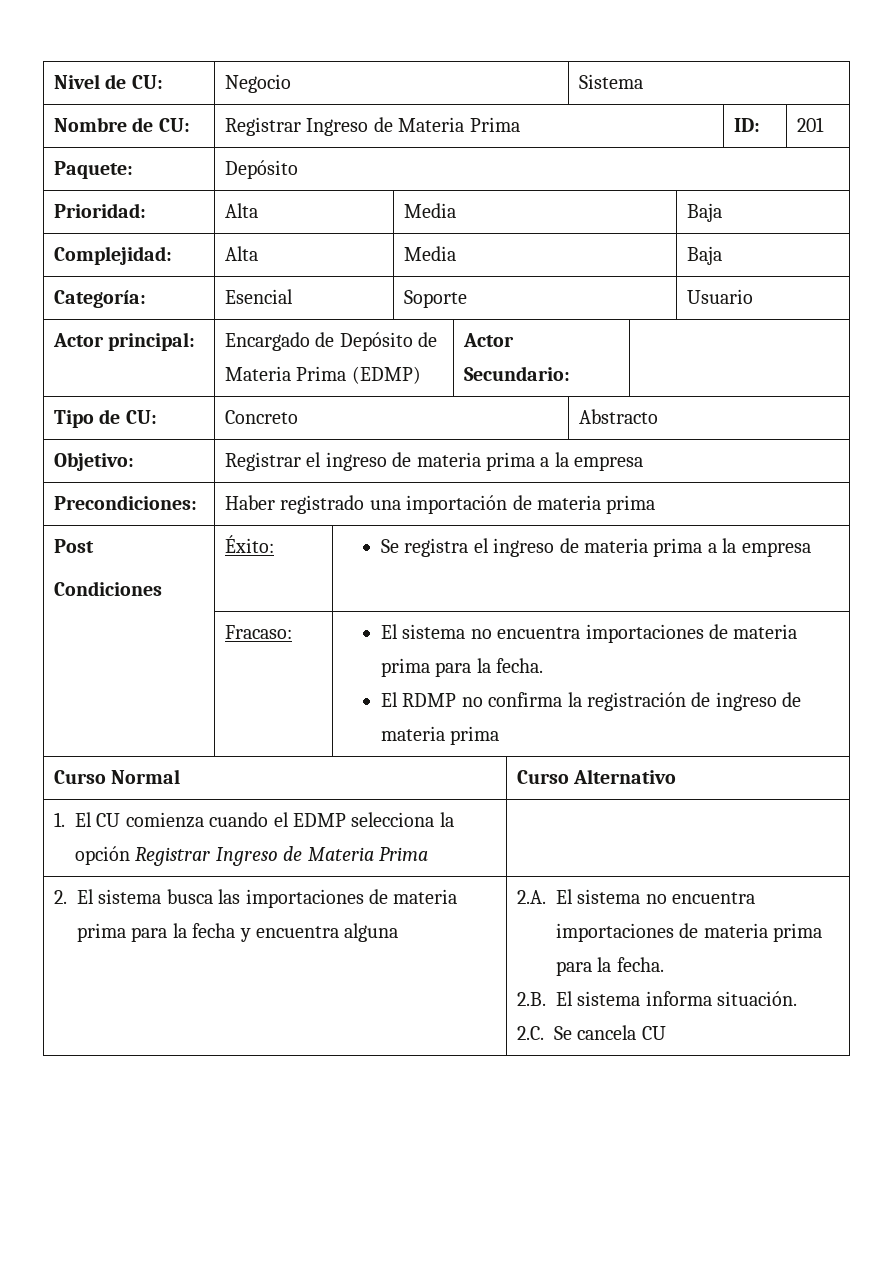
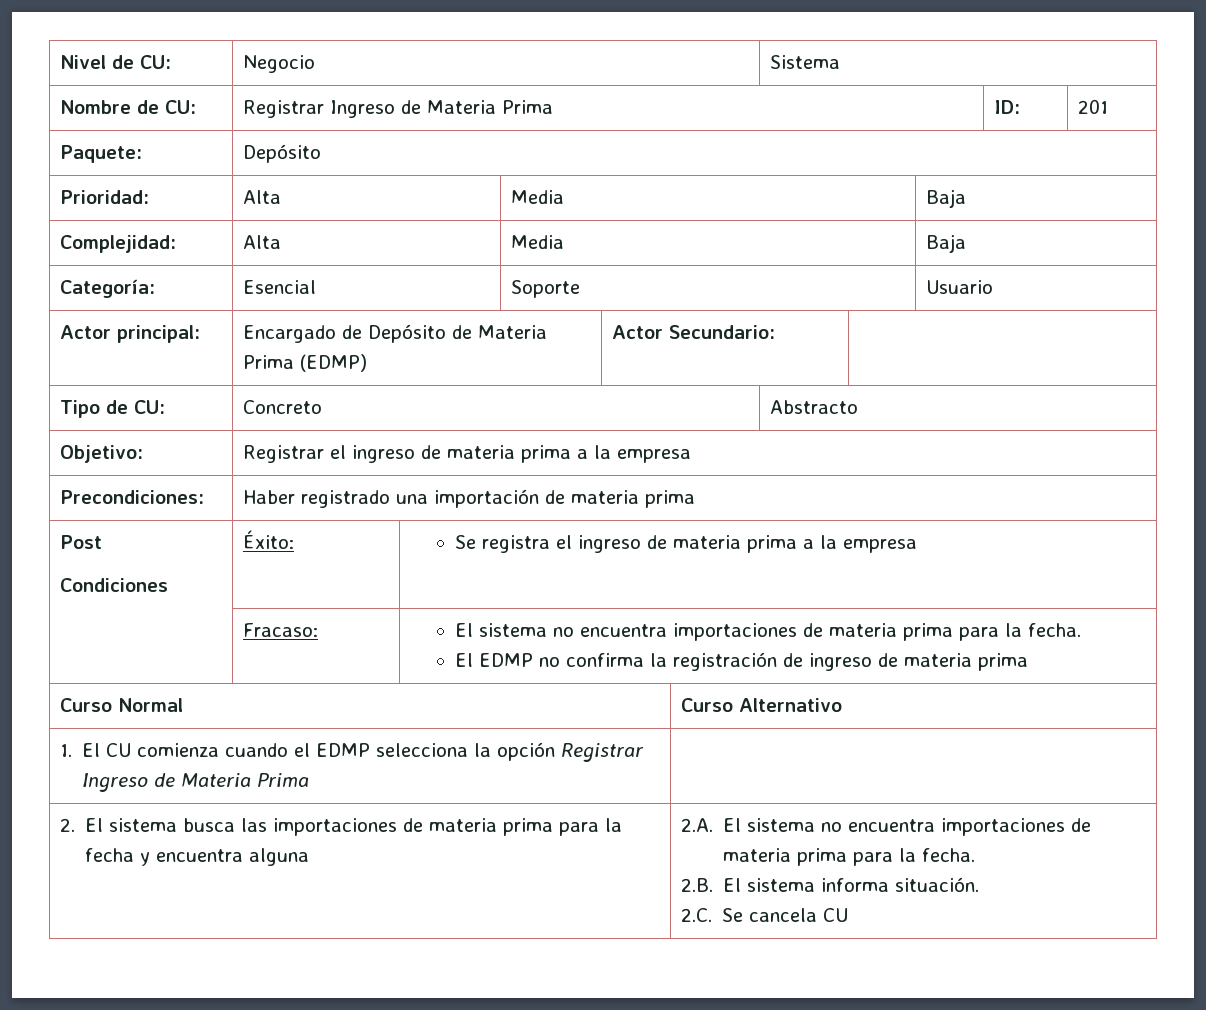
  | Fracaso: | El sistema no encuentra importaciones de materia prima para la fecha.
- El RDMP no confirma la registración de ingreso de materia prima
+ El EDMP no confirma la registración de ingreso de materia prima

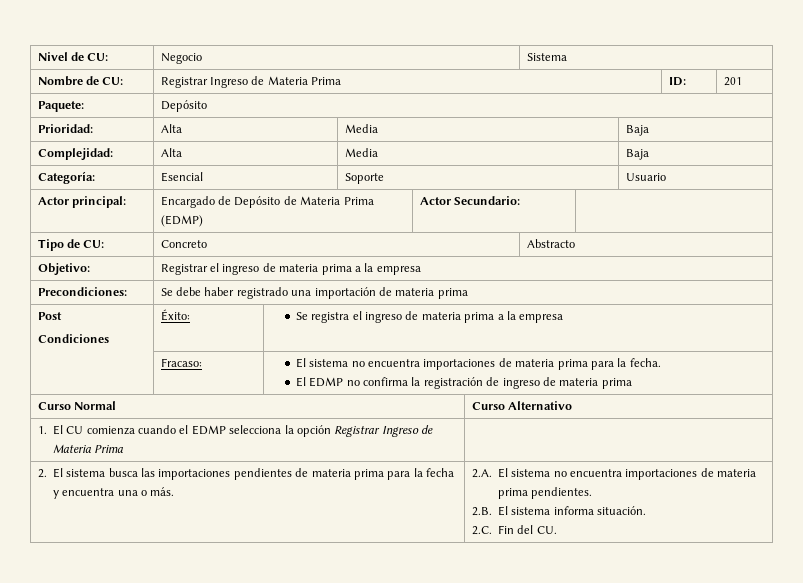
- Precondiciones: | Haber registrado una importación de materia prima
+ Precondiciones: | Se debe haber registrado una importación de materia prima
- 2. El sistema busca las importaciones de materia prima para la fecha y encuentra alguna | 2.A. El sistema no encuentra importaciones de materia prima para la fecha.
+ 2. El sistema busca las importaciones pendientes de materia prima para la fecha y encuentra una o más. | 2.A. El sistema no encuentra importaciones de materia prima pendientes.
  2.B. El sistema informa situación.
- 2.C. Se cancela CU
+ 2.C. Fin del CU.

